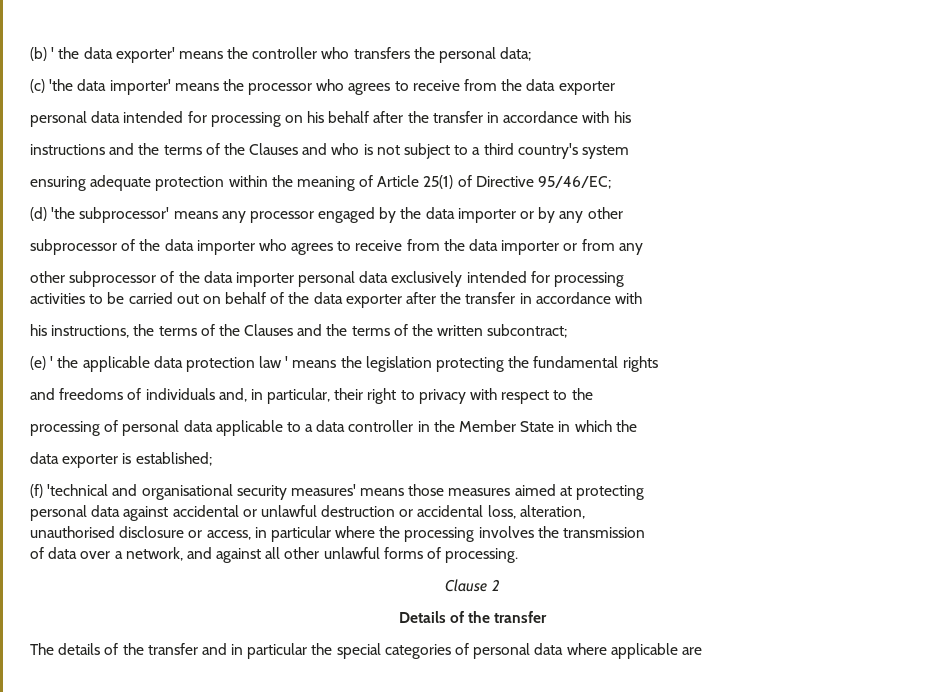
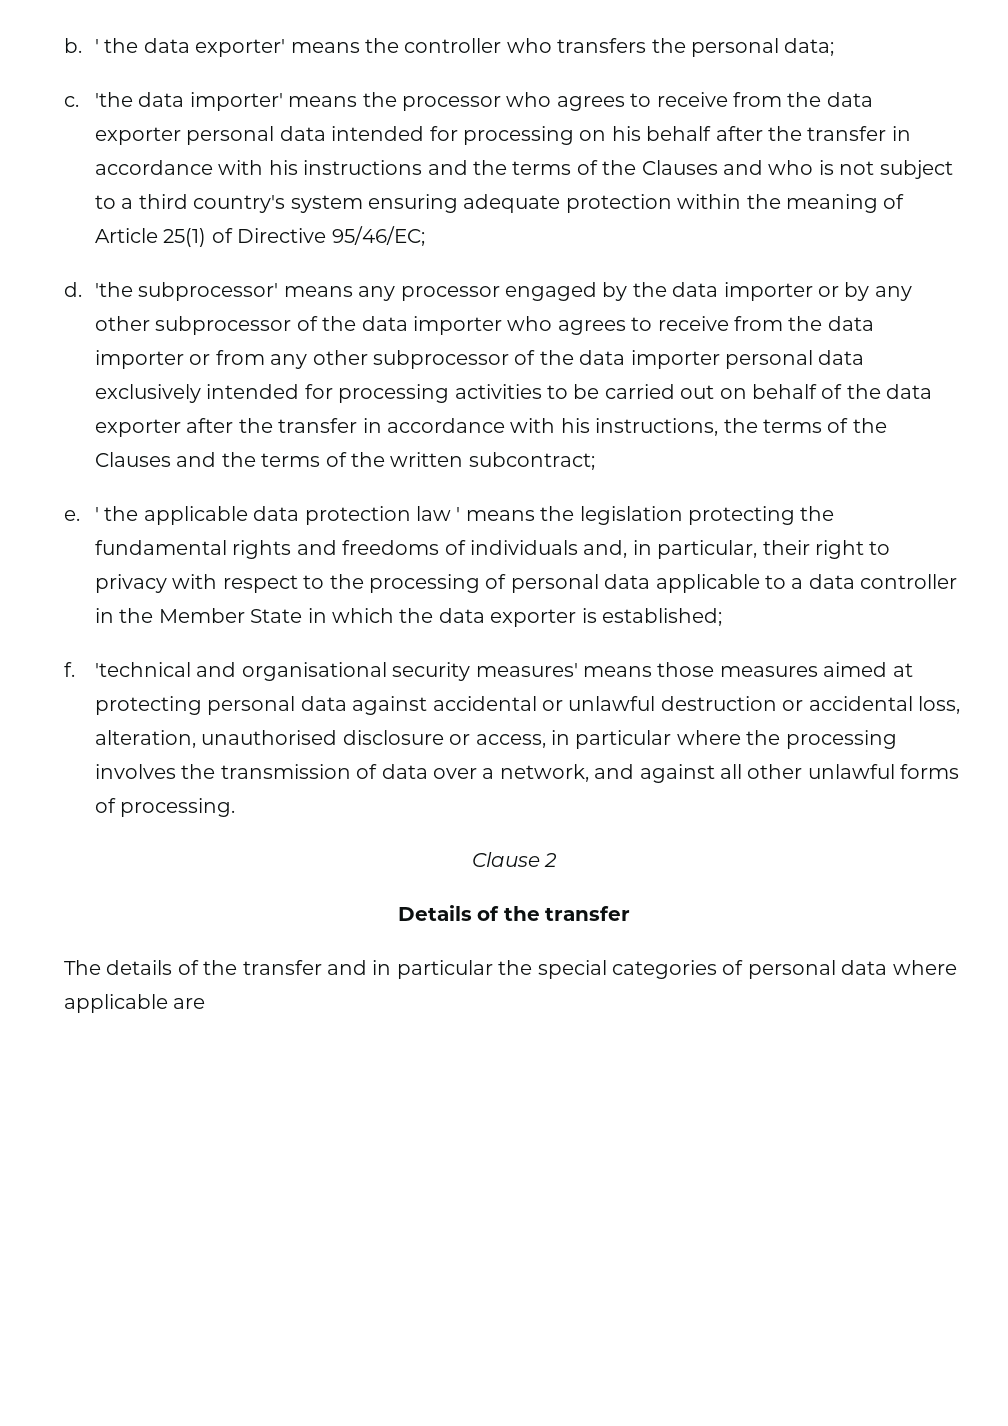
- (b) ' the data exporter' means the controller who transfers the personal data;
+ b. ' the data exporter' means the controller who transfers the personal data;
- (c) 'the data importer' means the processor who agrees to receive from the data exporter
- personal data intended for processing on his behalf after the transfer in accordance with his
- instructions and the terms of the Clauses and who is not subject to a third country's system
- ensuring adequate protection within the meaning of Article 25(1) of Directive 95/46/EC;
+ c. 'the data importer' means the processor who agrees to receive from the data exporter personal data intended for processing on his behalf after the transfer in accordance with his instructions and the terms of the Clauses and who is not subject to a third country's system ensuring adequate protection within the meaning of Article 25(1) of Directive 95/46/EC;
- (d) 'the subprocessor' means any processor engaged by the data importer or by any other
- subprocessor of the data importer who agrees to receive from the data importer or from any
- other subprocessor of the data importer personal data exclusively intended for processing
- activities to be carried out on behalf of the data exporter after the transfer in accordance with
- his instructions, the terms of the Clauses and the terms of the written subcontract;
+ d. 'the subprocessor' means any processor engaged by the data importer or by any other subprocessor of the data importer who agrees to receive from the data importer or from any other subprocessor of the data importer personal data exclusively intended for processing activities to be carried out on behalf of the data exporter after the transfer in accordance with his instructions, the terms of the Clauses and the terms of the written subcontract;
- (e) ' the applicable data protection law ' means the legislation protecting the fundamental rights
- and freedoms of individuals and, in particular, their right to privacy with respect to the
- processing of personal data applicable to a data controller in the Member State in which the
- data exporter is established;
+ e. ' the applicable data protection law ' means the legislation protecting the fundamental rights and freedoms of individuals and, in particular, their right to privacy with respect to the processing of personal data applicable to a data controller in the Member State in which the data exporter is established;
- (f) 'technical and organisational security measures' means those measures aimed at protecting
- personal data against accidental or unlawful destruction or accidental loss, alteration,
- unauthorised disclosure or access, in particular where the processing involves the transmission
- of data over a network, and against all other unlawful forms of processing.
+ f. 'technical and organisational security measures' means those measures aimed at protecting personal data against accidental or unlawful destruction or accidental loss, alteration, unauthorised disclosure or access, in particular where the processing involves the transmission of data over a network, and against all other unlawful forms of processing.

